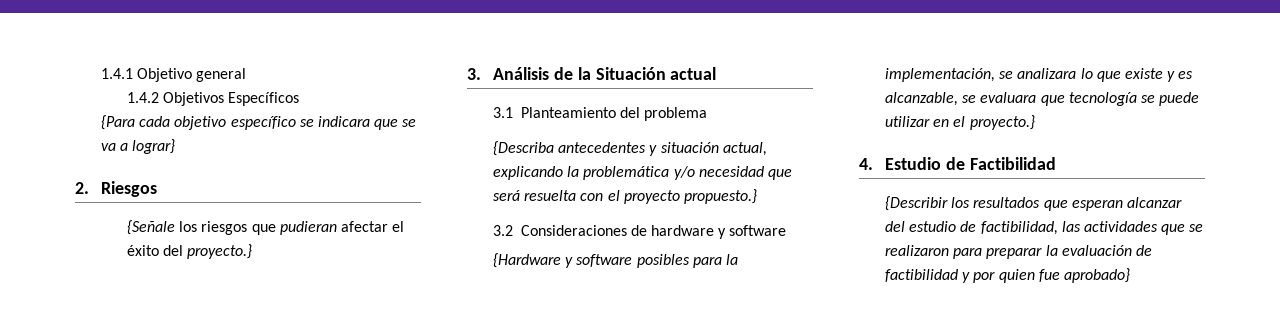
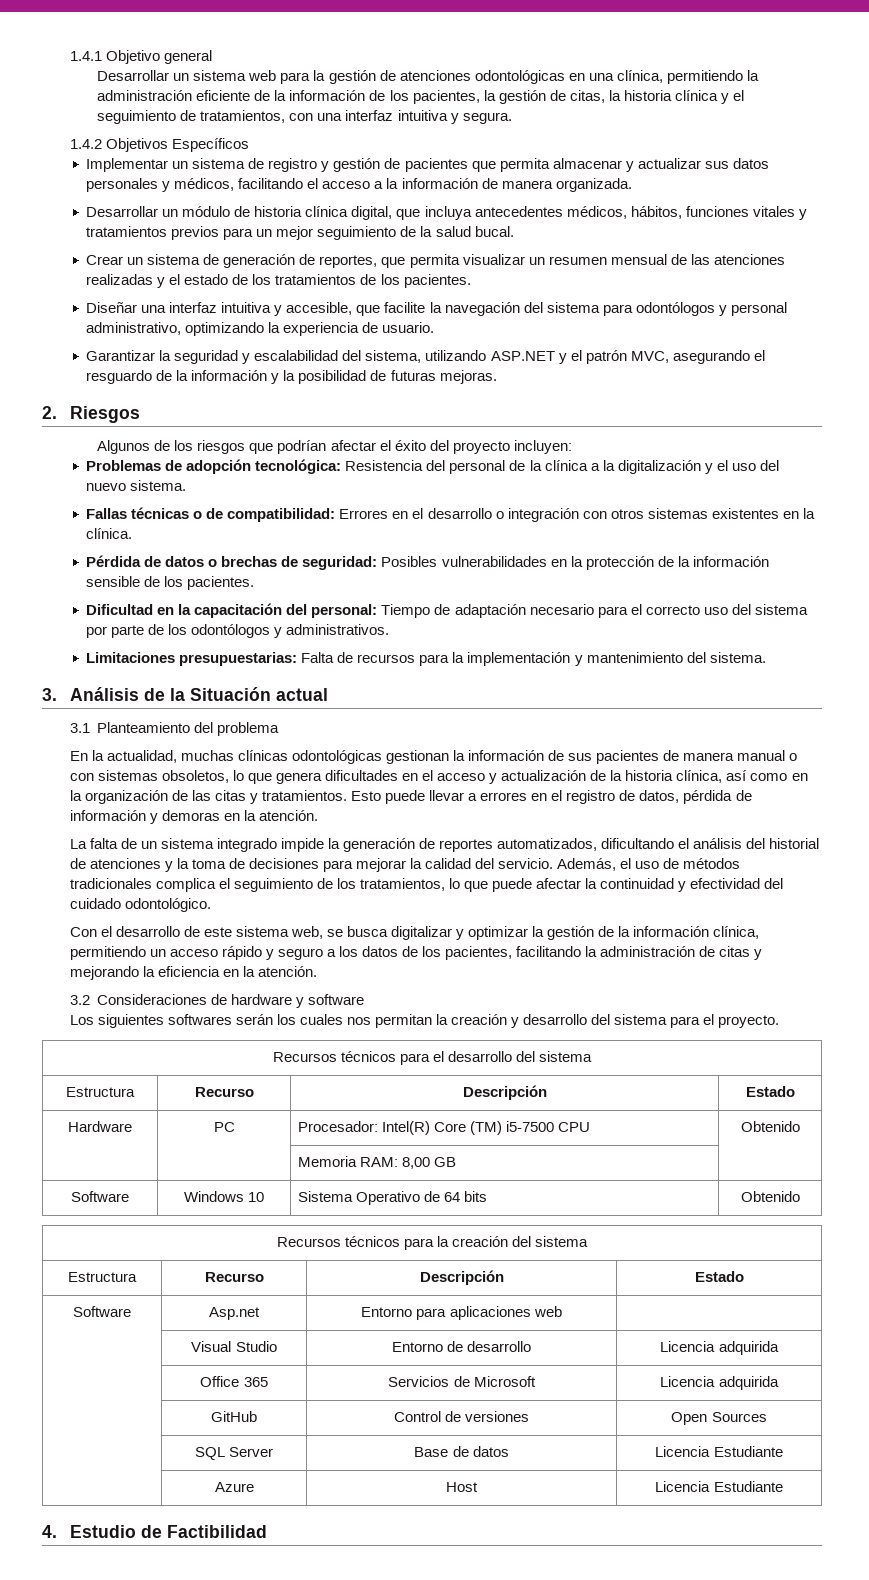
+ Desarrollar un sistema web para la gestión de atenciones odontológicas en una clínica, permitiendo la administración eficiente de la información de los pacientes, la gestión de citas, la historia clínica y el seguimiento de tratamientos, con una interfaz intuitiva y segura.
  1.4.2 Objetivos Específicos
- {Para cada objetivo específico se indicara que se va a lograr}
+ Implementar un sistema de registro y gestión de pacientes que permita almacenar y actualizar sus datos personales y médicos, facilitando el acceso a la información de manera organizada.
+ Desarrollar un módulo de historia clínica digital, que incluya antecedentes médicos, hábitos, funciones vitales y tratamientos previos para un mejor seguimiento de la salud bucal.
+ Crear un sistema de generación de reportes, que permita visualizar un resumen mensual de las atenciones realizadas y el estado de los tratamientos de los pacientes.
+ Diseñar una interfaz intuitiva y accesible, que facilite la navegación del sistema para odontólogos y personal administrativo, optimizando la experiencia de usuario.
+ Garantizar la seguridad y escalabilidad del sistema, utilizando ASP.NET y el patrón MVC, asegurando el resguardo de la información y la posibilidad de futuras mejoras.
- {Señale los riesgos que pudieran afectar el éxito del proyecto.}
+ Algunos de los riesgos que podrían afectar el éxito del proyecto incluyen:
+ Problemas de adopción tecnológica: Resistencia del personal de la clínica a la digitalización y el uso del nuevo sistema.
+ Fallas técnicas o de compatibilidad: Errores en el desarrollo o integración con otros sistemas existentes en la clínica.
+ Pérdida de datos o brechas de seguridad: Posibles vulnerabilidades en la protección de la información sensible de los pacientes.
+ Dificultad en la capacitación del personal: Tiempo de adaptación necesario para el correcto uso del sistema por parte de los odontólogos y administrativos.
+ Limitaciones presupuestarias: Falta de recursos para la implementación y mantenimiento del sistema.
- {Describa antecedentes y situación actual, explicando la problemática y/o necesidad que será resuelta con el proyecto propuesto.}
+ En la actualidad, muchas clínicas odontológicas gestionan la información de sus pacientes de manera manual o con sistemas obsoletos, lo que genera dificultades en el acceso y actualización de la historia clínica, así como en la organización de las citas y tratamientos. Esto puede llevar a errores en el registro de datos, pérdida de información y demoras en la atención.
+ La falta de un sistema integrado impide la generación de reportes automatizados, dificultando el análisis del historial de atenciones y la toma de decisiones para mejorar la calidad del servicio. Además, el uso de métodos tradicionales complica el seguimiento de los tratamientos, lo que puede afectar la continuidad y efectividad del cuidado odontológico.
+ Con el desarrollo de este sistema web, se busca digitalizar y optimizar la gestión de la información clínica, permitiendo un acceso rápido y seguro a los datos de los pacientes, facilitando la administración de citas y mejorando la eficiencia en la atención.
- {Hardware y software posibles para la implementación, se analizara lo que existe y es alcanzable, se evaluara que tecnología se puede utilizar en el proyecto.}
+ Los siguientes softwares serán los cuales nos permitan la creación y desarrollo del sistema para el proyecto.
+ Recursos técnicos para el desarrollo del sistema
+ Estructura | Recurso | Descripción | Estado
+ Hardware | PC | Procesador: Intel(R) Core (TM) i5-7500 CPU | Obtenido
+ | | Memoria RAM: 8,00 GB |
+ Software | Windows 10 | Sistema Operativo de 64 bits | Obtenido
+ Recursos técnicos para la creación del sistema
+ Estructura | Recurso | Descripción | Estado
+ Software | Asp.net | Entorno para aplicaciones web |
+ | Visual Studio | Entorno de desarrollo | Licencia adquirida
+ | Office 365 | Servicios de Microsoft | Licencia adquirida
+ | GitHub | Control de versiones | Open Sources
+ | SQL Server | Base de datos | Licencia Estudiante
+ | Azure | Host | Licencia Estudiante
  4. Estudio de Factibilidad
- {Describir los resultados que esperan alcanzar del estudio de factibilidad, las actividades que se realizaron para preparar la evaluación de factibilidad y por quien fue aprobado}

